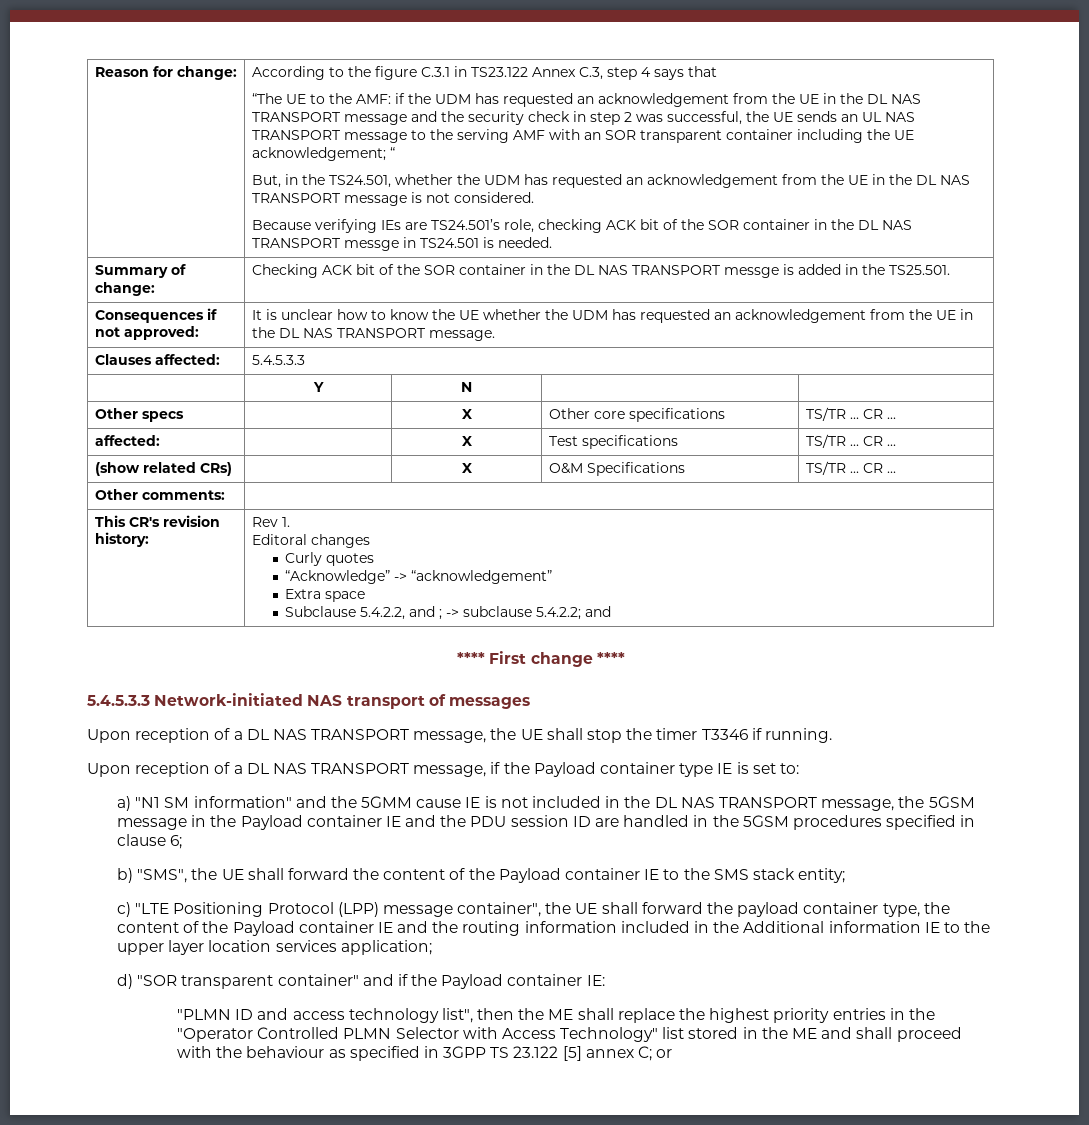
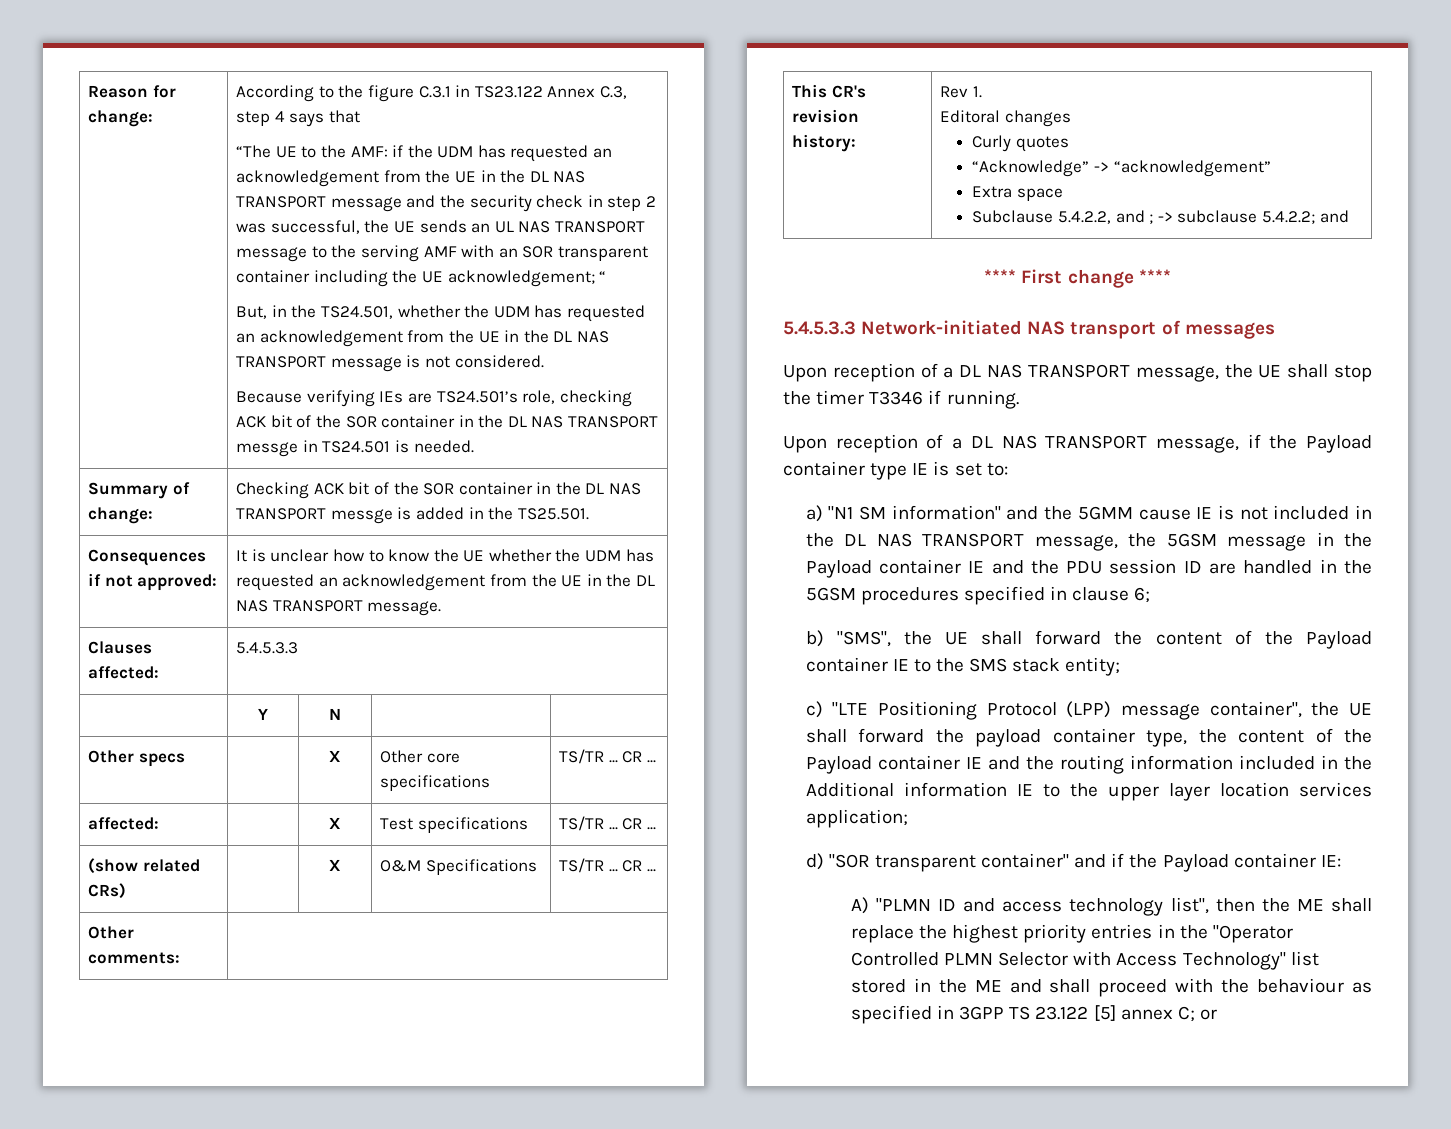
- "PLMN ID and access technology list", then the ME shall replace the highest priority entries in the "Operator Controlled PLMN Selector with Access Technology" list stored in the ME and shall proceed with the behaviour as specified in 3GPP TS 23.122 [5] annex C; or
+ A) "PLMN ID and access technology list", then the ME shall replace the highest priority entries in the "Operator Controlled PLMN Selector with Access Technology" list stored in the ME and shall proceed with the behaviour as specified in 3GPP TS 23.122 [5] annex C; or

